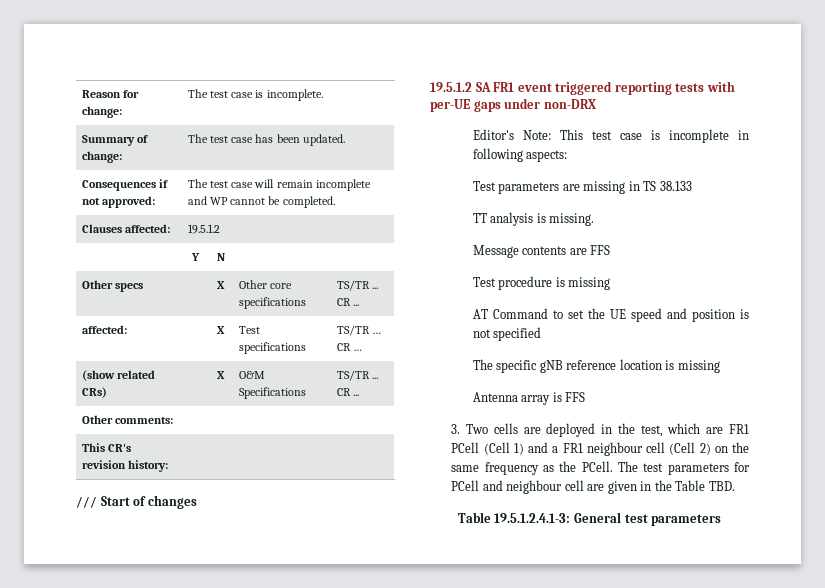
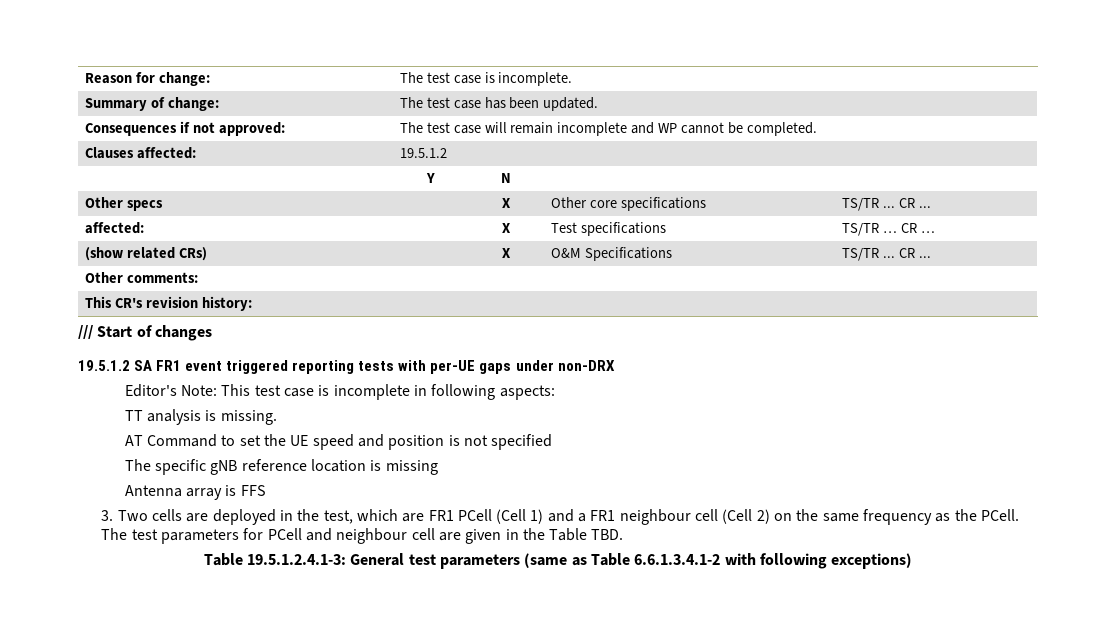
- Test parameters are missing in TS 38.133
  TT analysis is missing.
- Message contents are FFS
- Test procedure is missing
- Table 19.5.1.2.4.1-3: General test parameters
+ Table 19.5.1.2.4.1-3: General test parameters (same as Table 6.6.1.3.4.1-2 with following exceptions)

